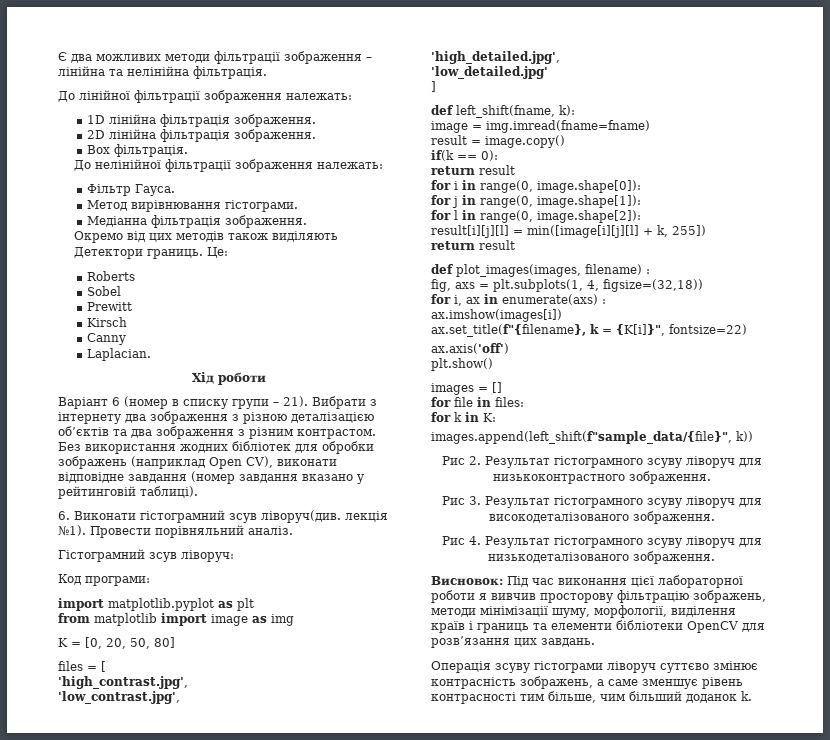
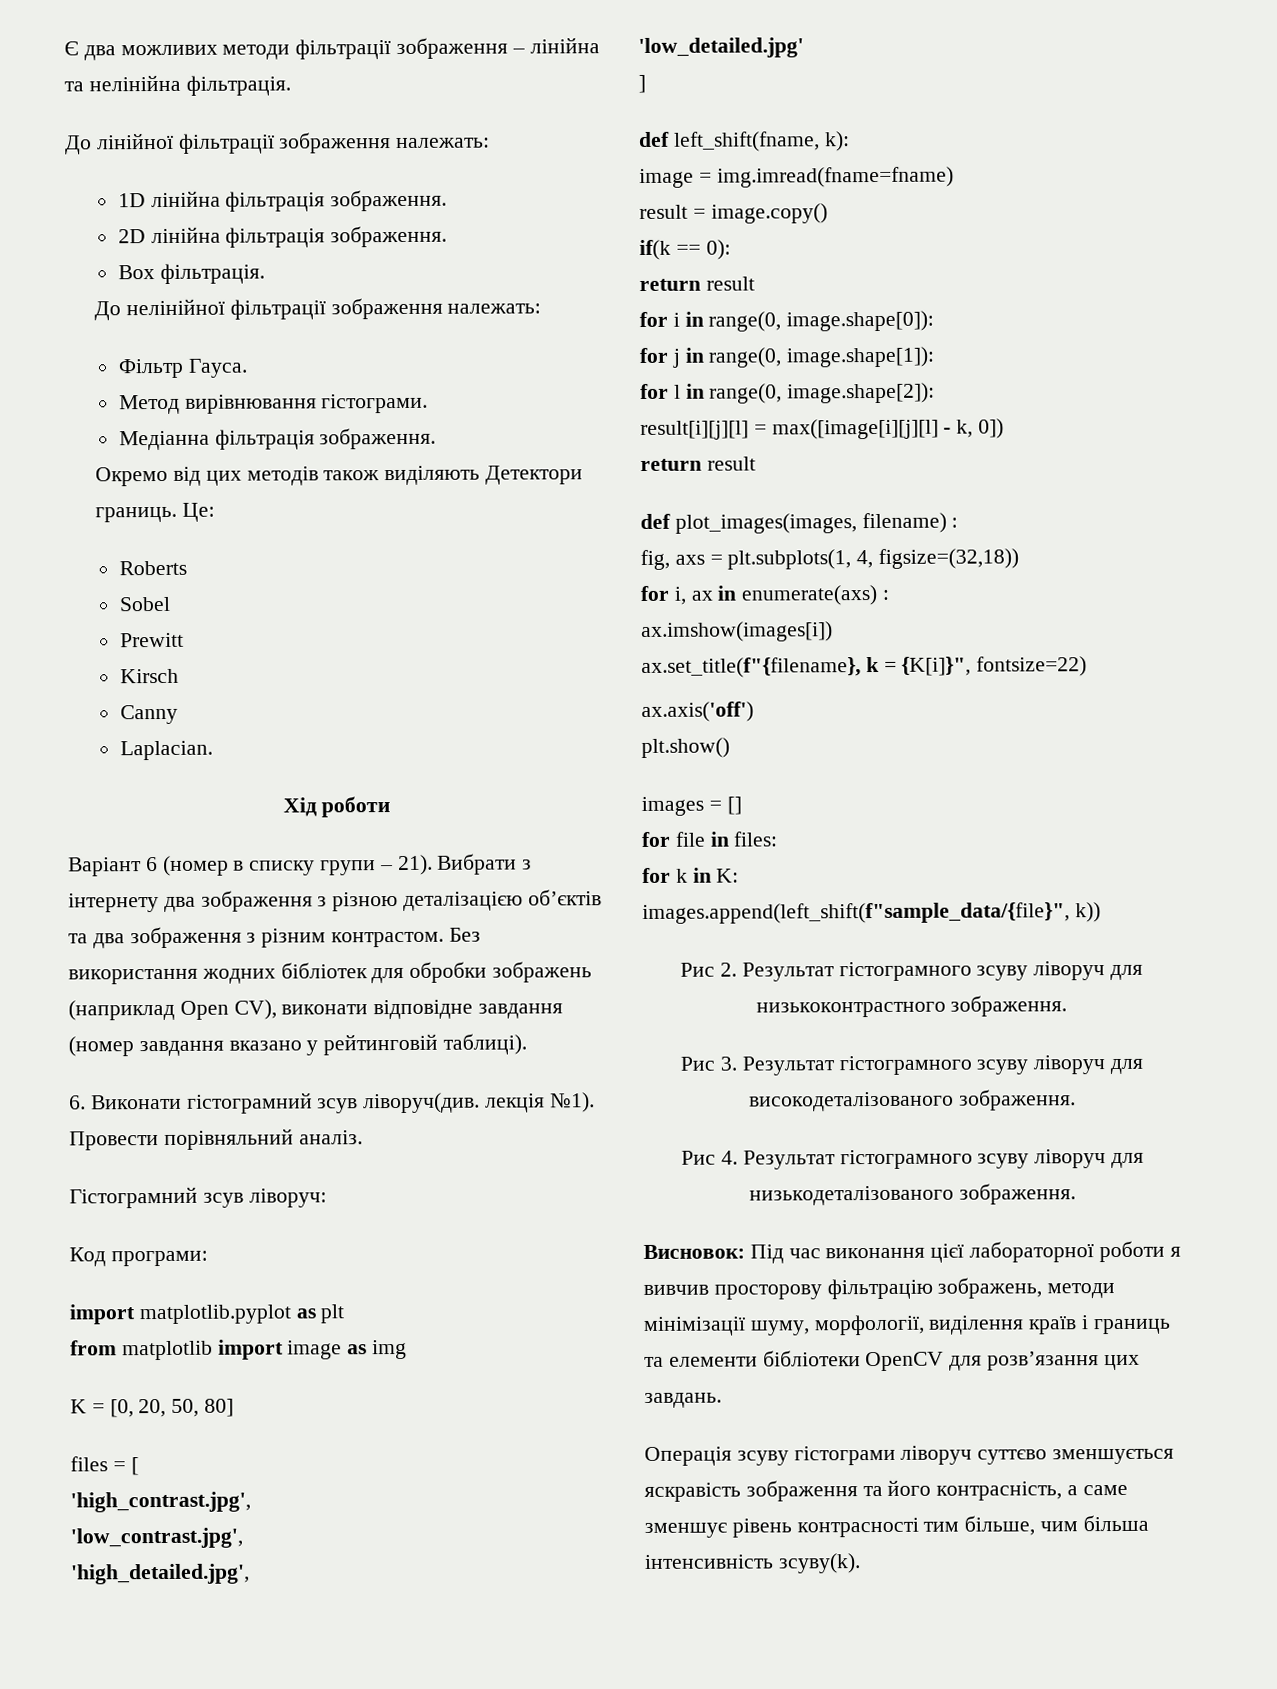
- result[i][j][l] = min([image[i][j][l] + k, 255])
+ result[i][j][l] = max([image[i][j][l] - k, 0])
- Операція зсуву гістограми ліворуч суттєво змінює контрасність зображень, а саме зменшує рівень контрасності тим більше, чим більший доданок k.
+ Операція зсуву гістограми ліворуч суттєво зменшується яскравість зображення та його контрасність, а саме зменшує рівень контрасності тим більше, чим більша інтенсивність зсуву(k).

